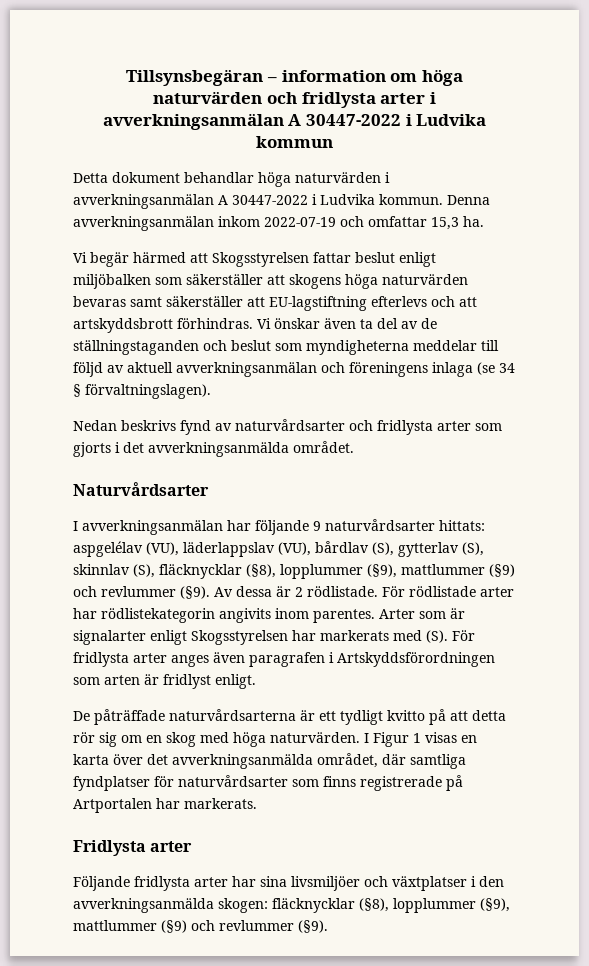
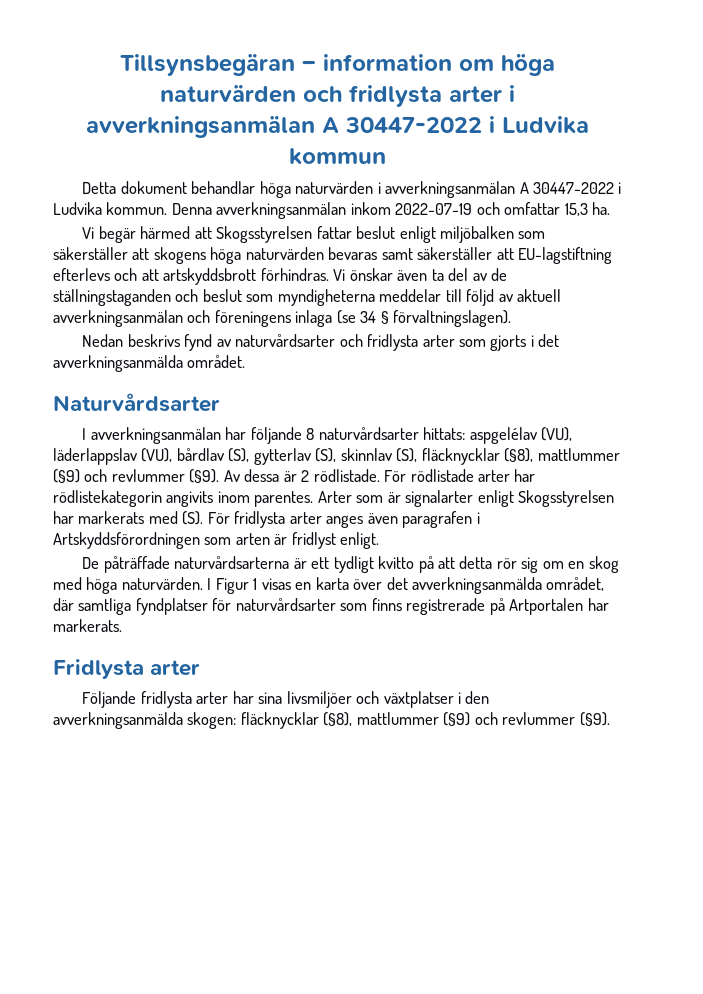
- I avverkningsanmälan har följande 9 naturvårdsarter hittats: aspgelélav (VU), läderlappslav (VU), bårdlav (S), gytterlav (S), skinnlav (S), fläcknycklar (§8), lopplummer (§9), mattlummer (§9) och revlummer (§9).
+ I avverkningsanmälan har följande 8 naturvårdsarter hittats: aspgelélav (VU), läderlappslav (VU), bårdlav (S), gytterlav (S), skinnlav (S), fläcknycklar (§8), mattlummer (§9) och revlummer (§9).
- Följande fridlysta arter har sina livsmiljöer och växtplatser i den avverkningsanmälda skogen: fläcknycklar (§8), lopplummer (§9), mattlummer (§9) och revlummer (§9).
+ Följande fridlysta arter har sina livsmiljöer och växtplatser i den avverkningsanmälda skogen: fläcknycklar (§8), mattlummer (§9) och revlummer (§9).

